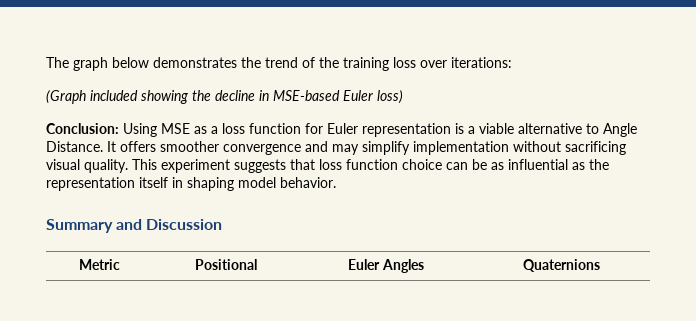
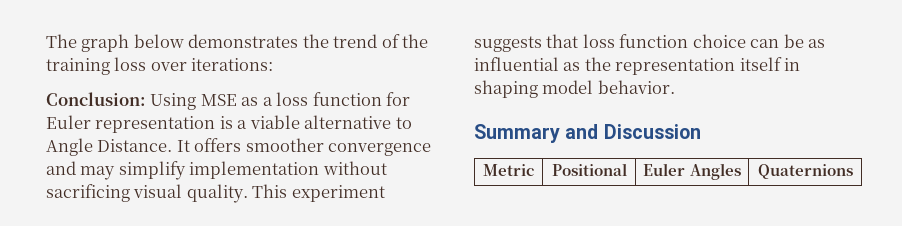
- (Graph included showing the decline in MSE-based Euler loss)

